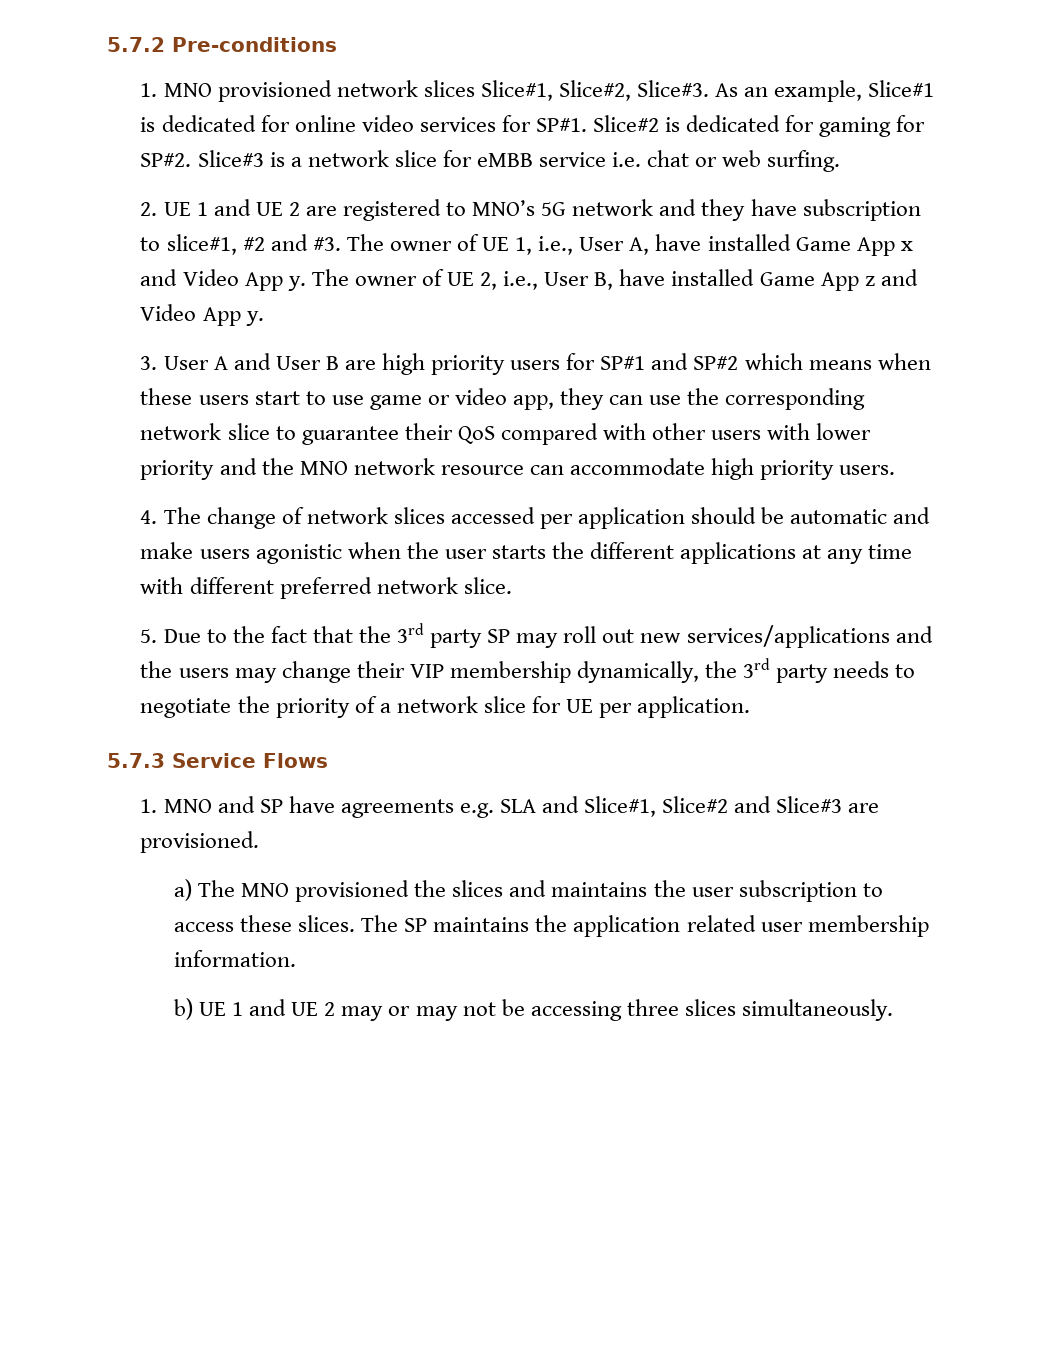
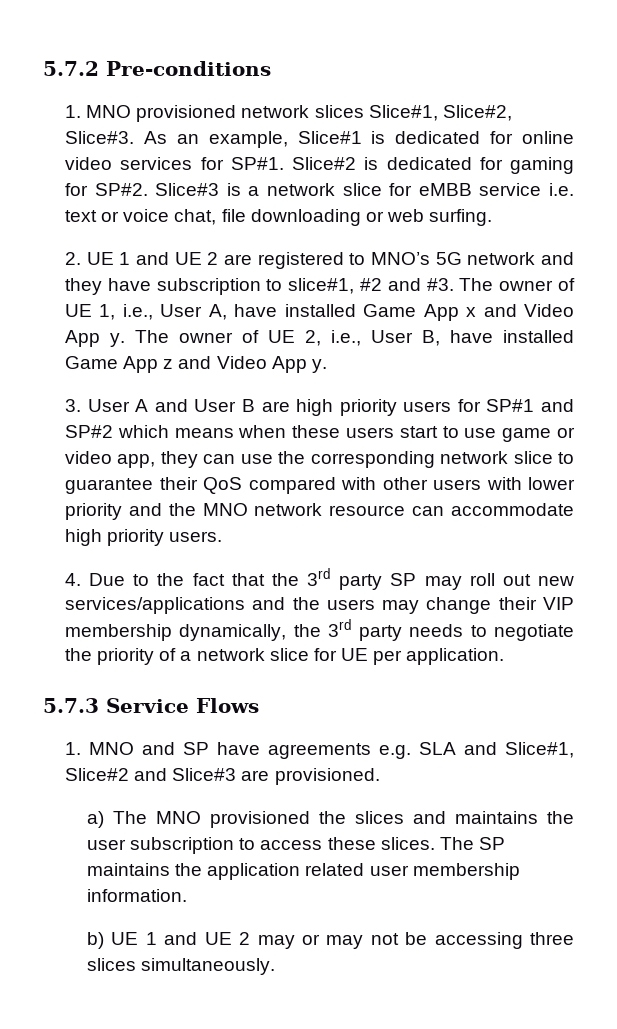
- Slice#3 is a network slice for eMBB service i.e. chat or web surfing.
+ Slice#3 is a network slice for eMBB service i.e. text or voice chat, file downloading or web surfing.
- 4. The change of network slices accessed per application should be automatic and make users agonistic when the user starts the different applications at any time with different preferred network slice.
- 5. Due to the fact that the 3rd party SP may roll out new services/applications and the users may change their VIP membership dynamically, the 3rd party needs to negotiate the priority of a network slice for UE per application.
+ 4. Due to the fact that the 3rd party SP may roll out new services/applications and the users may change their VIP membership dynamically, the 3rd party needs to negotiate the priority of a network slice for UE per application.

